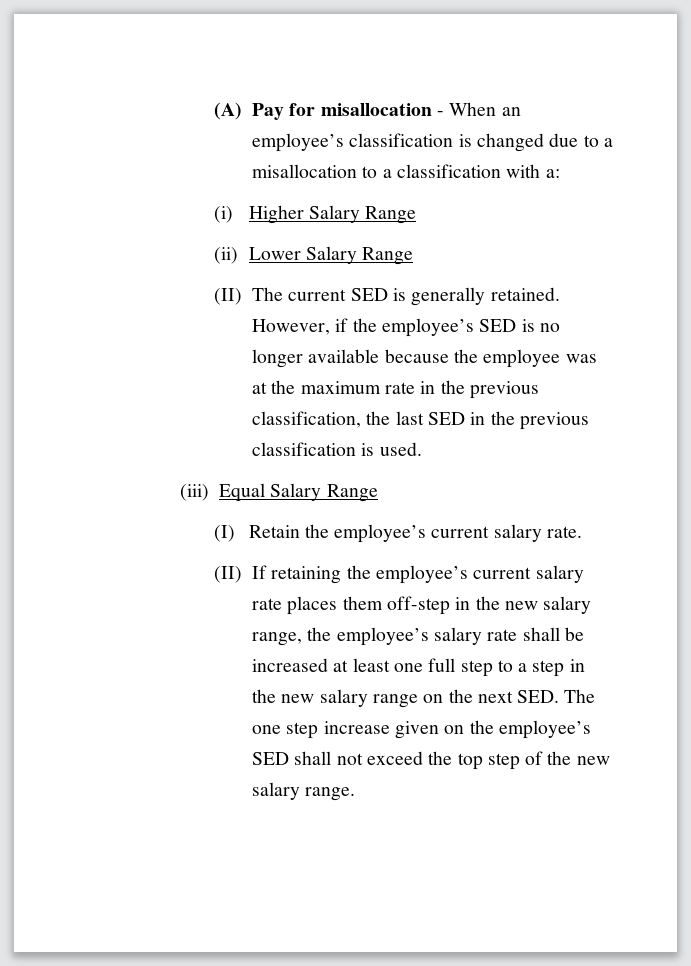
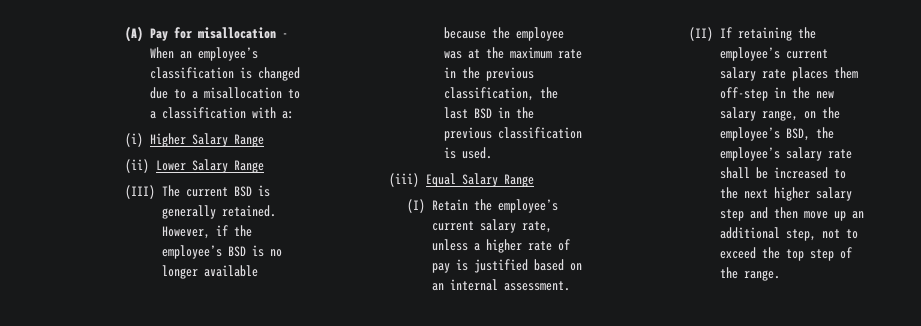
- (II) The current SED is generally retained.
+ (III) The current BSD is generally retained.
- However, if the employee’s SED is no longer available because the employee was at the maximum rate in the previous classification, the last SED in the previous classification is used.
+ However, if the employee’s BSD is no longer available because the employee was at the maximum rate in the previous classification, the last BSD in the previous classification is used.
- (I) Retain the employee’s current salary rate.
+ (I) Retain the employee’s current salary rate, unless a higher rate of pay is justified based on an internal assessment.
- (II) If retaining the employee’s current salary rate places them off-step in the new salary range, the employee’s salary rate shall be increased at least one full step to a step in the new salary range on the next SED. The one step increase given on the employee’s SED shall not exceed the top step of the new salary range.
+ (II) If retaining the employee’s current salary rate places them off-step in the new salary range, on the employee’s BSD, the employee’s salary rate shall be increased to the next higher salary step and then move up an additional step, not to exceed the top step of the range.

